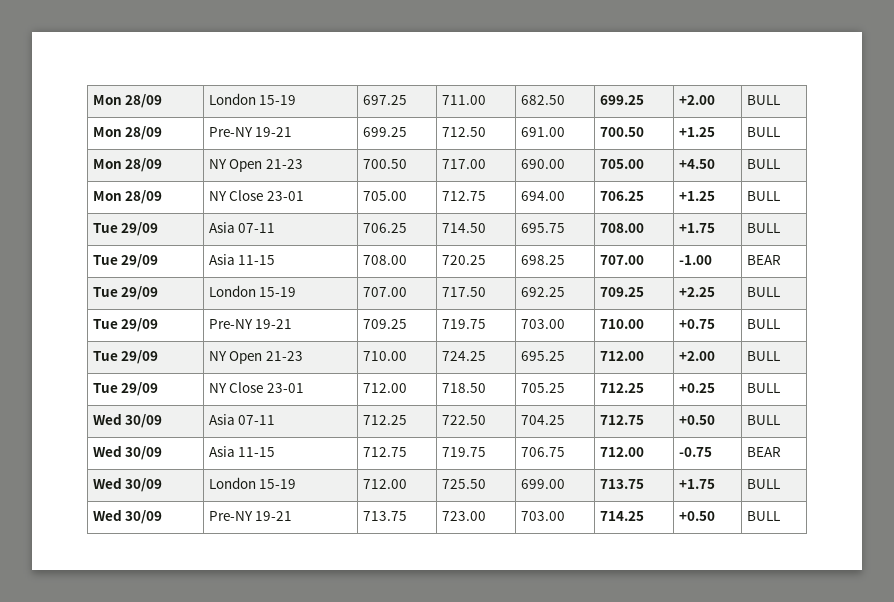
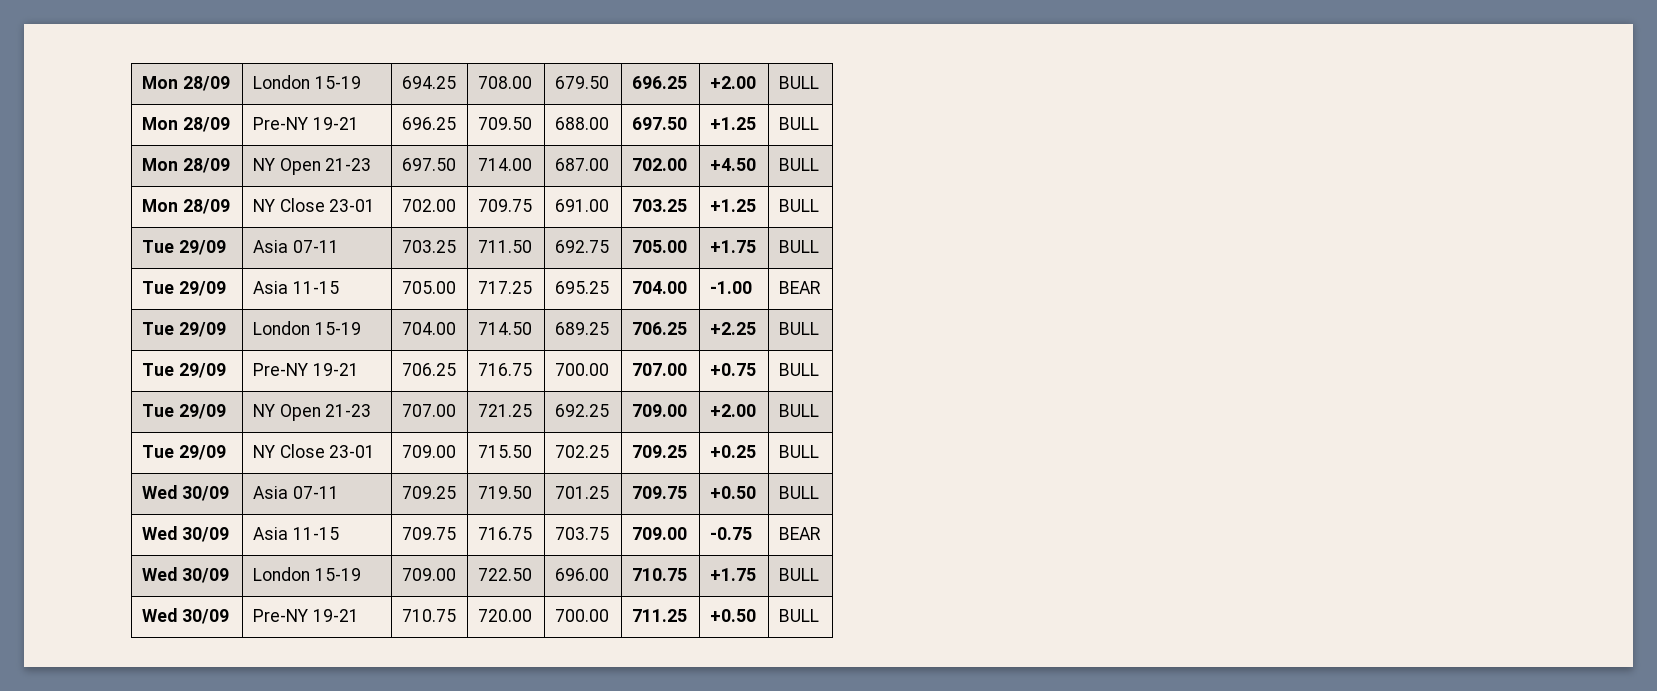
- Mon 28/09 | London 15-19 | 697.25 | 711.00 | 682.50 | 699.25 | +2.00 | BULL
+ Mon 28/09 | London 15-19 | 694.25 | 708.00 | 679.50 | 696.25 | +2.00 | BULL
- Mon 28/09 | Pre-NY 19-21 | 699.25 | 712.50 | 691.00 | 700.50 | +1.25 | BULL
+ Mon 28/09 | Pre-NY 19-21 | 696.25 | 709.50 | 688.00 | 697.50 | +1.25 | BULL
- Mon 28/09 | NY Open 21-23 | 700.50 | 717.00 | 690.00 | 705.00 | +4.50 | BULL
+ Mon 28/09 | NY Open 21-23 | 697.50 | 714.00 | 687.00 | 702.00 | +4.50 | BULL
- Mon 28/09 | NY Close 23-01 | 705.00 | 712.75 | 694.00 | 706.25 | +1.25 | BULL
+ Mon 28/09 | NY Close 23-01 | 702.00 | 709.75 | 691.00 | 703.25 | +1.25 | BULL
- Tue 29/09 | Asia 07-11 | 706.25 | 714.50 | 695.75 | 708.00 | +1.75 | BULL
+ Tue 29/09 | Asia 07-11 | 703.25 | 711.50 | 692.75 | 705.00 | +1.75 | BULL
- Tue 29/09 | Asia 11-15 | 708.00 | 720.25 | 698.25 | 707.00 | -1.00 | BEAR
+ Tue 29/09 | Asia 11-15 | 705.00 | 717.25 | 695.25 | 704.00 | -1.00 | BEAR
- Tue 29/09 | London 15-19 | 707.00 | 717.50 | 692.25 | 709.25 | +2.25 | BULL
+ Tue 29/09 | London 15-19 | 704.00 | 714.50 | 689.25 | 706.25 | +2.25 | BULL
- Tue 29/09 | Pre-NY 19-21 | 709.25 | 719.75 | 703.00 | 710.00 | +0.75 | BULL
+ Tue 29/09 | Pre-NY 19-21 | 706.25 | 716.75 | 700.00 | 707.00 | +0.75 | BULL
- Tue 29/09 | NY Open 21-23 | 710.00 | 724.25 | 695.25 | 712.00 | +2.00 | BULL
+ Tue 29/09 | NY Open 21-23 | 707.00 | 721.25 | 692.25 | 709.00 | +2.00 | BULL
- Tue 29/09 | NY Close 23-01 | 712.00 | 718.50 | 705.25 | 712.25 | +0.25 | BULL
+ Tue 29/09 | NY Close 23-01 | 709.00 | 715.50 | 702.25 | 709.25 | +0.25 | BULL
- Wed 30/09 | Asia 07-11 | 712.25 | 722.50 | 704.25 | 712.75 | +0.50 | BULL
+ Wed 30/09 | Asia 07-11 | 709.25 | 719.50 | 701.25 | 709.75 | +0.50 | BULL
- Wed 30/09 | Asia 11-15 | 712.75 | 719.75 | 706.75 | 712.00 | -0.75 | BEAR
+ Wed 30/09 | Asia 11-15 | 709.75 | 716.75 | 703.75 | 709.00 | -0.75 | BEAR
- Wed 30/09 | London 15-19 | 712.00 | 725.50 | 699.00 | 713.75 | +1.75 | BULL
+ Wed 30/09 | London 15-19 | 709.00 | 722.50 | 696.00 | 710.75 | +1.75 | BULL
- Wed 30/09 | Pre-NY 19-21 | 713.75 | 723.00 | 703.00 | 714.25 | +0.50 | BULL
+ Wed 30/09 | Pre-NY 19-21 | 710.75 | 720.00 | 700.00 | 711.25 | +0.50 | BULL

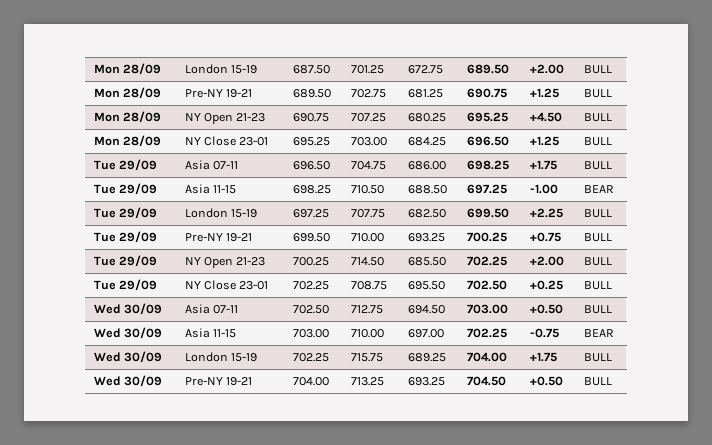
- Mon 28/09 | London 15-19 | 694.25 | 708.00 | 679.50 | 696.25 | +2.00 | BULL
+ Mon 28/09 | London 15-19 | 687.50 | 701.25 | 672.75 | 689.50 | +2.00 | BULL
- Mon 28/09 | Pre-NY 19-21 | 696.25 | 709.50 | 688.00 | 697.50 | +1.25 | BULL
+ Mon 28/09 | Pre-NY 19-21 | 689.50 | 702.75 | 681.25 | 690.75 | +1.25 | BULL
- Mon 28/09 | NY Open 21-23 | 697.50 | 714.00 | 687.00 | 702.00 | +4.50 | BULL
+ Mon 28/09 | NY Open 21-23 | 690.75 | 707.25 | 680.25 | 695.25 | +4.50 | BULL
- Mon 28/09 | NY Close 23-01 | 702.00 | 709.75 | 691.00 | 703.25 | +1.25 | BULL
+ Mon 28/09 | NY Close 23-01 | 695.25 | 703.00 | 684.25 | 696.50 | +1.25 | BULL
- Tue 29/09 | Asia 07-11 | 703.25 | 711.50 | 692.75 | 705.00 | +1.75 | BULL
+ Tue 29/09 | Asia 07-11 | 696.50 | 704.75 | 686.00 | 698.25 | +1.75 | BULL
- Tue 29/09 | Asia 11-15 | 705.00 | 717.25 | 695.25 | 704.00 | -1.00 | BEAR
+ Tue 29/09 | Asia 11-15 | 698.25 | 710.50 | 688.50 | 697.25 | -1.00 | BEAR
- Tue 29/09 | London 15-19 | 704.00 | 714.50 | 689.25 | 706.25 | +2.25 | BULL
+ Tue 29/09 | London 15-19 | 697.25 | 707.75 | 682.50 | 699.50 | +2.25 | BULL
- Tue 29/09 | Pre-NY 19-21 | 706.25 | 716.75 | 700.00 | 707.00 | +0.75 | BULL
+ Tue 29/09 | Pre-NY 19-21 | 699.50 | 710.00 | 693.25 | 700.25 | +0.75 | BULL
- Tue 29/09 | NY Open 21-23 | 707.00 | 721.25 | 692.25 | 709.00 | +2.00 | BULL
+ Tue 29/09 | NY Open 21-23 | 700.25 | 714.50 | 685.50 | 702.25 | +2.00 | BULL
- Tue 29/09 | NY Close 23-01 | 709.00 | 715.50 | 702.25 | 709.25 | +0.25 | BULL
+ Tue 29/09 | NY Close 23-01 | 702.25 | 708.75 | 695.50 | 702.50 | +0.25 | BULL
- Wed 30/09 | Asia 07-11 | 709.25 | 719.50 | 701.25 | 709.75 | +0.50 | BULL
+ Wed 30/09 | Asia 07-11 | 702.50 | 712.75 | 694.50 | 703.00 | +0.50 | BULL
- Wed 30/09 | Asia 11-15 | 709.75 | 716.75 | 703.75 | 709.00 | -0.75 | BEAR
+ Wed 30/09 | Asia 11-15 | 703.00 | 710.00 | 697.00 | 702.25 | -0.75 | BEAR
- Wed 30/09 | London 15-19 | 709.00 | 722.50 | 696.00 | 710.75 | +1.75 | BULL
+ Wed 30/09 | London 15-19 | 702.25 | 715.75 | 689.25 | 704.00 | +1.75 | BULL
- Wed 30/09 | Pre-NY 19-21 | 710.75 | 720.00 | 700.00 | 711.25 | +0.50 | BULL
+ Wed 30/09 | Pre-NY 19-21 | 704.00 | 713.25 | 693.25 | 704.50 | +0.50 | BULL

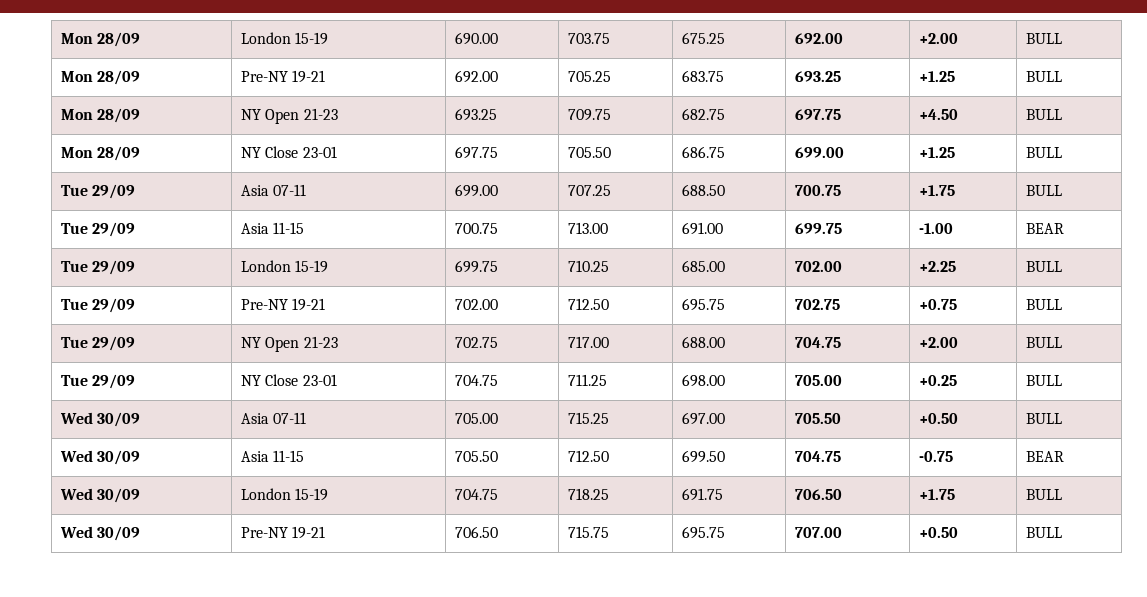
- Mon 28/09 | London 15-19 | 687.50 | 701.25 | 672.75 | 689.50 | +2.00 | BULL
+ Mon 28/09 | London 15-19 | 690.00 | 703.75 | 675.25 | 692.00 | +2.00 | BULL
- Mon 28/09 | Pre-NY 19-21 | 689.50 | 702.75 | 681.25 | 690.75 | +1.25 | BULL
+ Mon 28/09 | Pre-NY 19-21 | 692.00 | 705.25 | 683.75 | 693.25 | +1.25 | BULL
- Mon 28/09 | NY Open 21-23 | 690.75 | 707.25 | 680.25 | 695.25 | +4.50 | BULL
+ Mon 28/09 | NY Open 21-23 | 693.25 | 709.75 | 682.75 | 697.75 | +4.50 | BULL
- Mon 28/09 | NY Close 23-01 | 695.25 | 703.00 | 684.25 | 696.50 | +1.25 | BULL
+ Mon 28/09 | NY Close 23-01 | 697.75 | 705.50 | 686.75 | 699.00 | +1.25 | BULL
- Tue 29/09 | Asia 07-11 | 696.50 | 704.75 | 686.00 | 698.25 | +1.75 | BULL
+ Tue 29/09 | Asia 07-11 | 699.00 | 707.25 | 688.50 | 700.75 | +1.75 | BULL
- Tue 29/09 | Asia 11-15 | 698.25 | 710.50 | 688.50 | 697.25 | -1.00 | BEAR
+ Tue 29/09 | Asia 11-15 | 700.75 | 713.00 | 691.00 | 699.75 | -1.00 | BEAR
- Tue 29/09 | London 15-19 | 697.25 | 707.75 | 682.50 | 699.50 | +2.25 | BULL
+ Tue 29/09 | London 15-19 | 699.75 | 710.25 | 685.00 | 702.00 | +2.25 | BULL
- Tue 29/09 | Pre-NY 19-21 | 699.50 | 710.00 | 693.25 | 700.25 | +0.75 | BULL
+ Tue 29/09 | Pre-NY 19-21 | 702.00 | 712.50 | 695.75 | 702.75 | +0.75 | BULL
- Tue 29/09 | NY Open 21-23 | 700.25 | 714.50 | 685.50 | 702.25 | +2.00 | BULL
+ Tue 29/09 | NY Open 21-23 | 702.75 | 717.00 | 688.00 | 704.75 | +2.00 | BULL
- Tue 29/09 | NY Close 23-01 | 702.25 | 708.75 | 695.50 | 702.50 | +0.25 | BULL
+ Tue 29/09 | NY Close 23-01 | 704.75 | 711.25 | 698.00 | 705.00 | +0.25 | BULL
- Wed 30/09 | Asia 07-11 | 702.50 | 712.75 | 694.50 | 703.00 | +0.50 | BULL
+ Wed 30/09 | Asia 07-11 | 705.00 | 715.25 | 697.00 | 705.50 | +0.50 | BULL
- Wed 30/09 | Asia 11-15 | 703.00 | 710.00 | 697.00 | 702.25 | -0.75 | BEAR
+ Wed 30/09 | Asia 11-15 | 705.50 | 712.50 | 699.50 | 704.75 | -0.75 | BEAR
- Wed 30/09 | London 15-19 | 702.25 | 715.75 | 689.25 | 704.00 | +1.75 | BULL
+ Wed 30/09 | London 15-19 | 704.75 | 718.25 | 691.75 | 706.50 | +1.75 | BULL
- Wed 30/09 | Pre-NY 19-21 | 704.00 | 713.25 | 693.25 | 704.50 | +0.50 | BULL
+ Wed 30/09 | Pre-NY 19-21 | 706.50 | 715.75 | 695.75 | 707.00 | +0.50 | BULL

